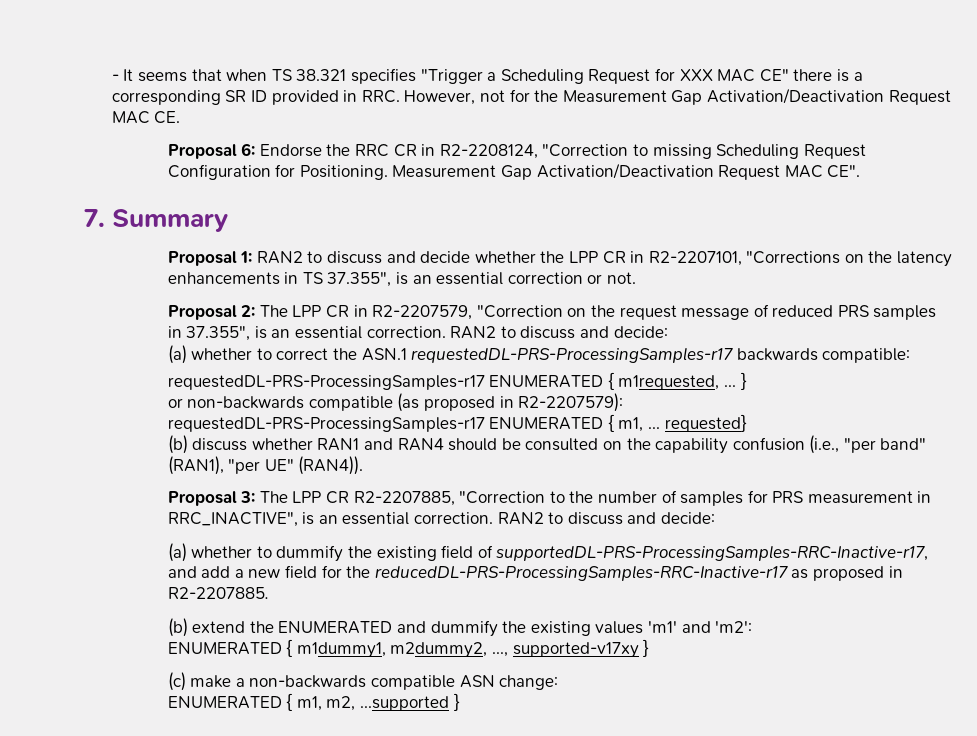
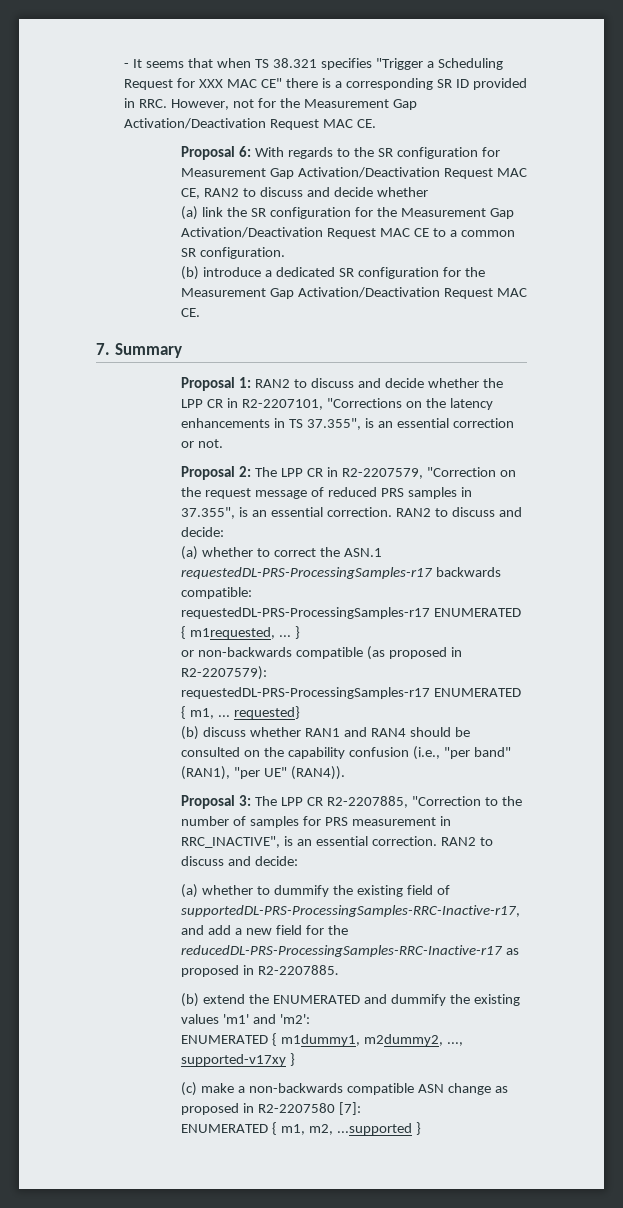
- Proposal 6: Endorse the RRC CR in R2-2208124, "Correction to missing Scheduling Request Configuration for Positioning. Measurement Gap Activation/Deactivation Request MAC CE".
+ Proposal 6: With regards to the SR configuration for Measurement Gap Activation/Deactivation Request MAC CE, RAN2 to discuss and decide whether
+ (a) link the SR configuration for the Measurement Gap Activation/Deactivation Request MAC CE to a common SR configuration.
+ (b) introduce a dedicated SR configuration for the Measurement Gap Activation/Deactivation Request MAC CE.
- (c) make a non-backwards compatible ASN change:
+ (c) make a non-backwards compatible ASN change as proposed in R2-2207580 [7]:

